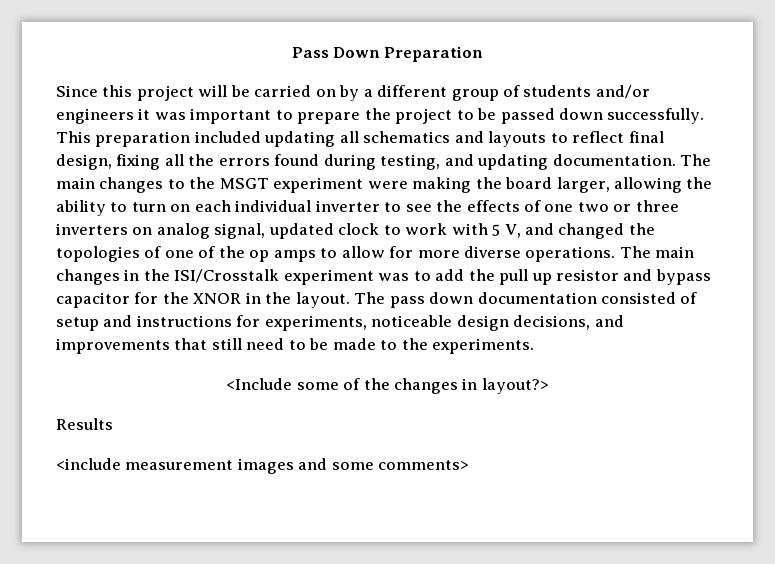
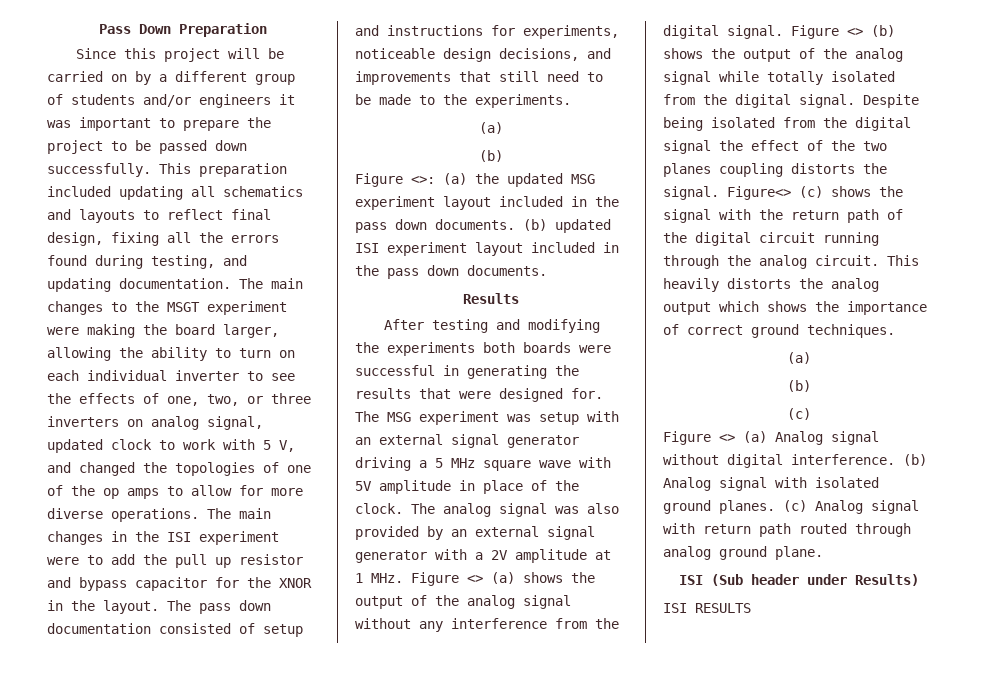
- The main changes to the MSGT experiment were making the board larger, allowing the ability to turn on each individual inverter to see the effects of one two or three inverters on analog signal, updated clock to work with 5 V, and changed the topologies of one of the op amps to allow for more diverse operations.
+ The main changes to the MSGT experiment were making the board larger, allowing the ability to turn on each individual inverter to see the effects of one, two, or three inverters on analog signal, updated clock to work with 5 V, and changed the topologies of one of the op amps to allow for more diverse operations.
- The main changes in the ISI/Crosstalk experiment was to add the pull up resistor and bypass capacitor for the XNOR in the layout.
+ The main changes in the ISI experiment were to add the pull up resistor and bypass capacitor for the XNOR in the layout.
  The pass down documentation consisted of setup and instructions for experiments, noticeable design decisions, and improvements that still need to be made to the experiments.
- <Include some of the changes in layout?>
+ (a)
+ (b)
+ Figure <>: (a) the updated MSG experiment layout included in the pass down documents. (b) updated ISI experiment layout included in the pass down documents.
  Results
- <include measurement images and some comments>
+ After testing and modifying the experiments both boards were successful in generating the results that were designed for. The MSG experiment was setup with an external signal generator driving a 5 MHz square wave with 5V amplitude in place of the clock. The analog signal was also provided by an external signal generator with a 2V amplitude at 1 MHz. Figure <> (a) shows the output of the analog signal without any interference from the digital signal. Figure <> (b) shows the output of the analog signal while totally isolated from the digital signal. Despite being isolated from the digital signal the effect of the two planes coupling distorts the signal. Figure<> (c) shows the signal with the return path of the digital circuit running through the analog circuit. This heavily distorts the analog output which shows the importance of correct ground techniques.
+ (a)
+ (b)
+ (c)
+ Figure <> (a) Analog signal without digital interference. (b) Analog signal with isolated ground planes. (c) Analog signal with return path routed through analog ground plane.
+ ISI (Sub header under Results)
+ ISI RESULTS

